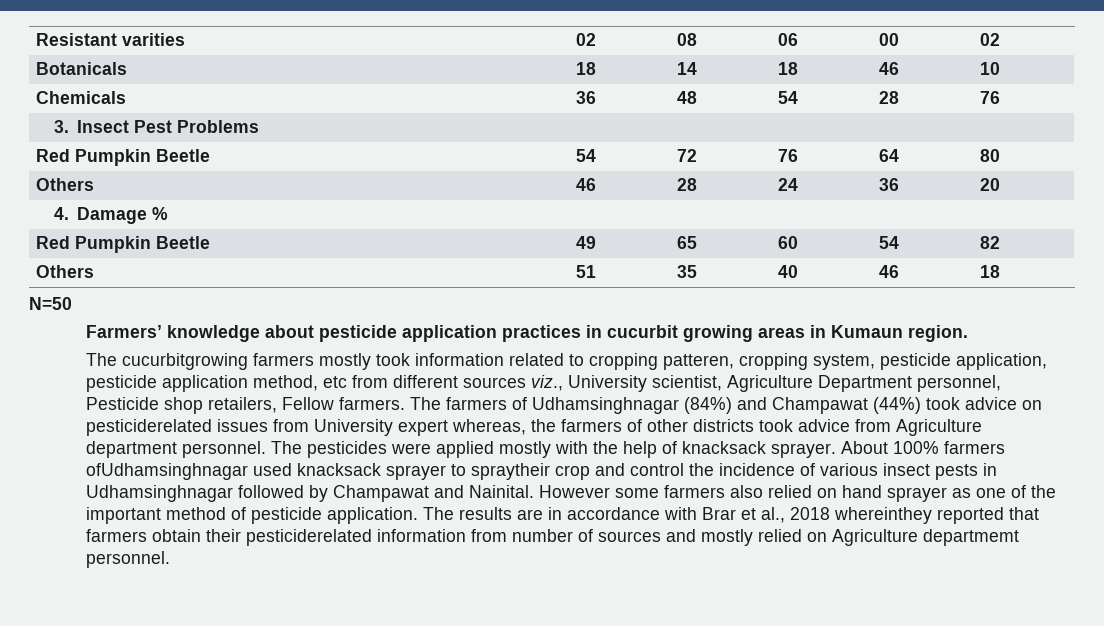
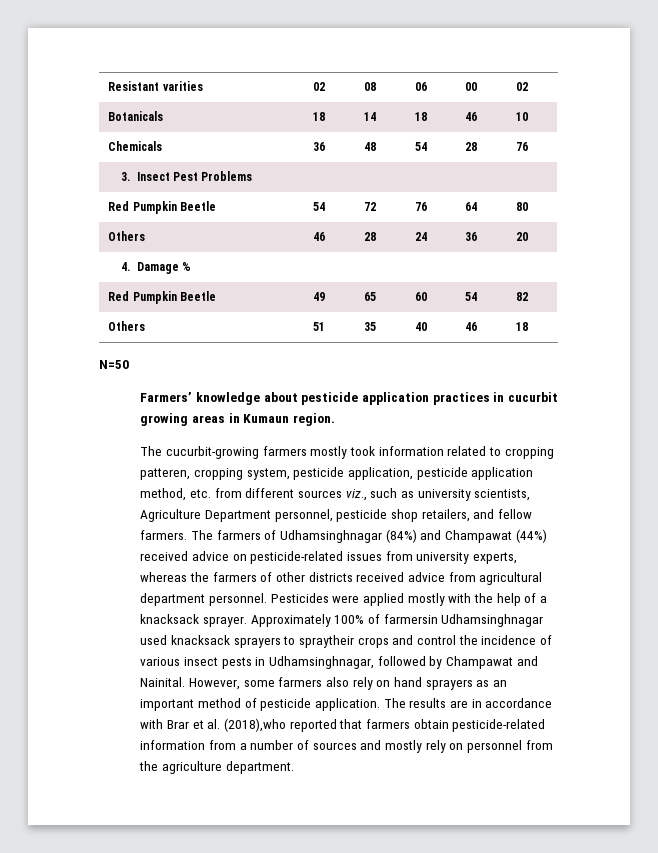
- The cucurbitgrowing farmers mostly took information related to cropping patteren, cropping system, pesticide application, pesticide application method, etc from different sources viz., University scientist, Agriculture Department personnel, Pesticide shop retailers, Fellow farmers.
+ The cucurbit-growing farmers mostly took information related to cropping patteren, cropping system, pesticide application, pesticide application method, etc. from different sources viz., such as university scientists, Agriculture Department personnel, pesticide shop retailers, and fellow farmers.
- The farmers of Udhamsinghnagar (84%) and Champawat (44%) took advice on pesticiderelated issues from University expert whereas, the farmers of other districts took advice from Agriculture department personnel.
+ The farmers of Udhamsinghnagar (84%) and Champawat (44%) received advice on pesticide-related issues from university experts, whereas the farmers of other districts received advice from agricultural department personnel.
- The pesticides were applied mostly with the help of knacksack sprayer.
+ Pesticides were applied mostly with the help of a knacksack sprayer.
- About 100% farmers ofUdhamsinghnagar used knacksack sprayer to spraytheir crop and control the incidence of various insect pests in Udhamsinghnagar followed by Champawat and Nainital.
+ Approximately 100% of farmersin Udhamsinghnagar used knacksack sprayers to spraytheir crops and control the incidence of various insect pests in Udhamsinghnagar, followed by Champawat and Nainital.
- However some farmers also relied on hand sprayer as one of the important method of pesticide application.
+ However, some farmers also rely on hand sprayers as an important method of pesticide application.
- The results are in accordance with Brar et al., 2018 whereinthey reported that farmers obtain their pesticiderelated information from number of sources and mostly relied on Agriculture departmemt personnel.
+ The results are in accordance with Brar et al. (2018),who reported that farmers obtain pesticide-related information from a number of sources and mostly rely on personnel from the agriculture department.

